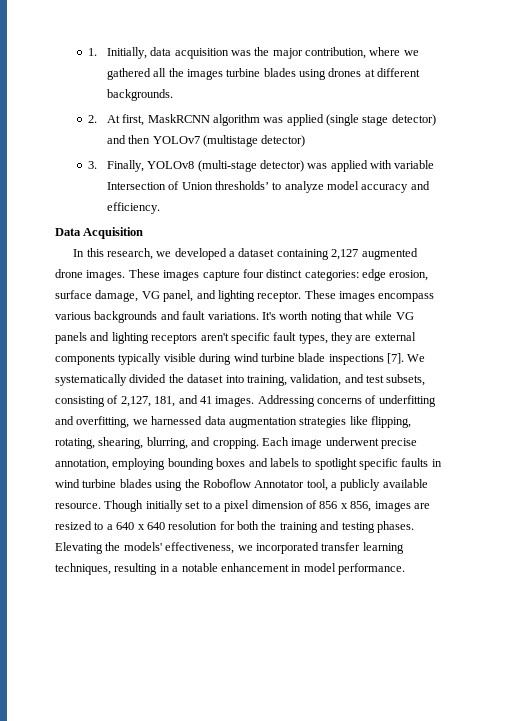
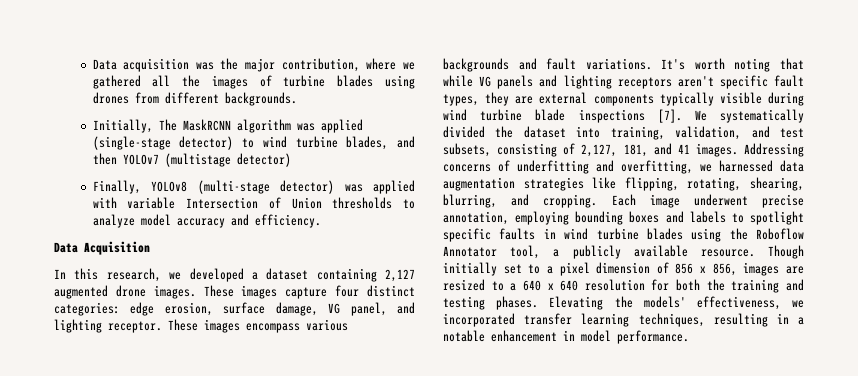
- 1. Initially, data acquisition was the major contribution, where we gathered all the images turbine blades using drones at different backgrounds.
+ Data acquisition was the major contribution, where we gathered all the images of turbine blades using drones from different backgrounds.
- 2. At first, MaskRCNN algorithm was applied (single stage detector) and then YOLOv7 (multistage detector)
+ Initially, The MaskRCNN algorithm was applied (single-stage detector) to wind turbine blades, and then YOLOv7 (multistage detector)
- 3. Finally, YOLOv8 (multi-stage detector) was applied with variable Intersection of Union thresholds’ to analyze model accuracy and efficiency.
+ Finally, YOLOv8 (multi-stage detector) was applied with variable Intersection of Union thresholds to analyze model accuracy and efficiency.

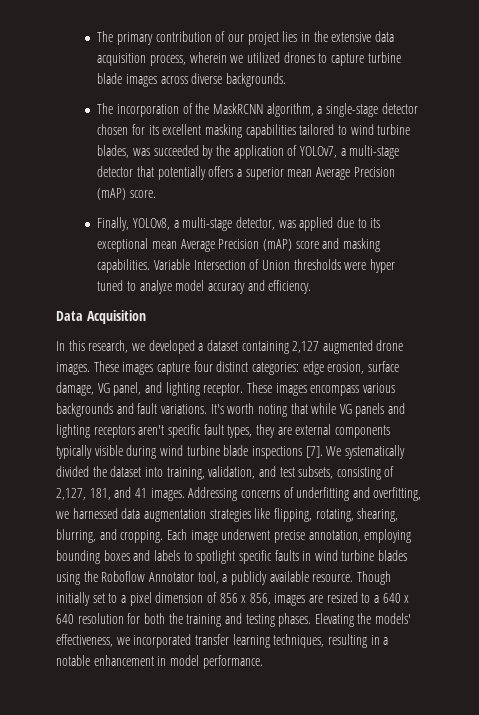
- Data acquisition was the major contribution, where we gathered all the images of turbine blades using drones from different backgrounds.
- Initially, The MaskRCNN algorithm was applied (single-stage detector) to wind turbine blades, and then YOLOv7 (multistage detector)
- Finally, YOLOv8 (multi-stage detector) was applied with variable Intersection of Union thresholds to analyze model accuracy and efficiency.
+ The primary contribution of our project lies in the extensive data acquisition process, wherein we utilized drones to capture turbine blade images across diverse backgrounds.
+ The incorporation of the MaskRCNN algorithm, a single-stage detector chosen for its excellent masking capabilities tailored to wind turbine blades, was succeeded by the application of YOLOv7, a multi-stage detector that potentially offers a superior mean Average Precision (mAP) score.
+ Finally, YOLOv8, a multi-stage detector, was applied due to its exceptional mean Average Precision (mAP) score and masking capabilities. Variable Intersection of Union thresholds were hyper tuned to analyze model accuracy and efficiency.

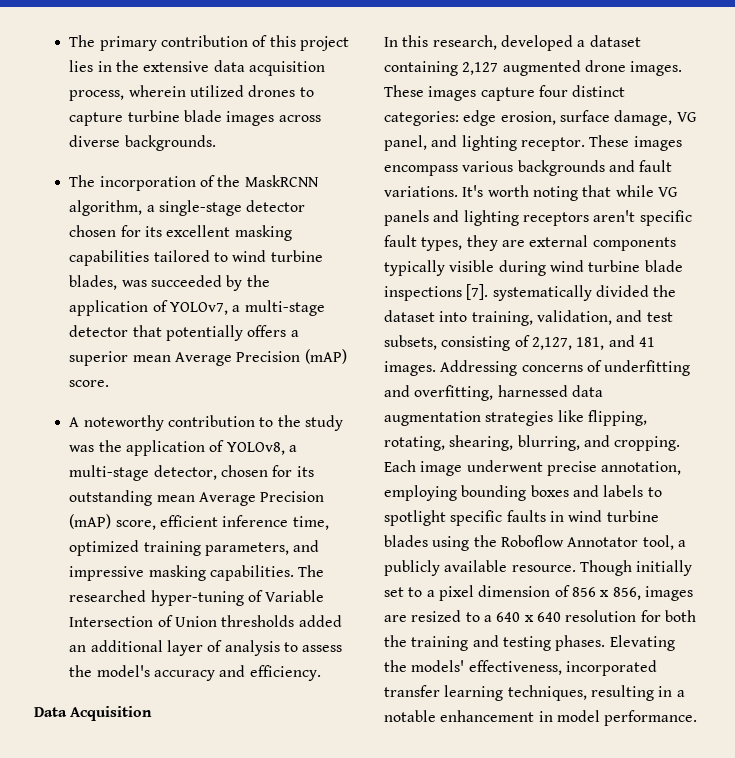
- The primary contribution of our project lies in the extensive data acquisition process, wherein we utilized drones to capture turbine blade images across diverse backgrounds.
+ The primary contribution of this project lies in the extensive data acquisition process, wherein utilized drones to capture turbine blade images across diverse backgrounds.
- Finally, YOLOv8, a multi-stage detector, was applied due to its exceptional mean Average Precision (mAP) score and masking capabilities. Variable Intersection of Union thresholds were hyper tuned to analyze model accuracy and efficiency.
+ A noteworthy contribution to the study was the application of YOLOv8, a multi-stage detector, chosen for its outstanding mean Average Precision (mAP) score, efficient inference time, optimized training parameters, and impressive masking capabilities. The researched hyper-tuning of Variable Intersection of Union thresholds added an additional layer of analysis to assess the model's accuracy and efficiency.
- In this research, we developed a dataset containing 2,127 augmented drone images.
+ In this research, developed a dataset containing 2,127 augmented drone images.
- It's worth noting that while VG panels and lighting receptors aren't specific fault types, they are external components typically visible during wind turbine blade inspections [7]. We systematically divided the dataset into training, validation, and test subsets, consisting of 2,127, 181, and 41 images.
+ It's worth noting that while VG panels and lighting receptors aren't specific fault types, they are external components typically visible during wind turbine blade inspections [7]. systematically divided the dataset into training, validation, and test subsets, consisting of 2,127, 181, and 41 images.
- Addressing concerns of underfitting and overfitting, we harnessed data augmentation strategies like flipping, rotating, shearing, blurring, and cropping.
+ Addressing concerns of underfitting and overfitting, harnessed data augmentation strategies like flipping, rotating, shearing, blurring, and cropping.
- Elevating the models' effectiveness, we incorporated transfer learning techniques, resulting in a notable enhancement in model performance.
+ Elevating the models' effectiveness, incorporated transfer learning techniques, resulting in a notable enhancement in model performance.

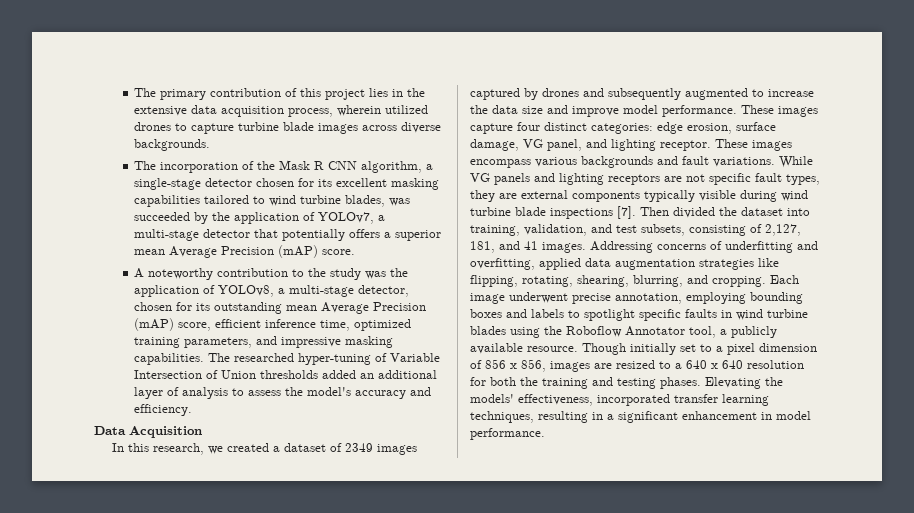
- The incorporation of the MaskRCNN algorithm, a single-stage detector chosen for its excellent masking capabilities tailored to wind turbine blades, was succeeded by the application of YOLOv7, a multi-stage detector that potentially offers a superior mean Average Precision (mAP) score.
+ The incorporation of the Mask R CNN algorithm, a single-stage detector chosen for its excellent masking capabilities tailored to wind turbine blades, was succeeded by the application of YOLOv7, a multi-stage detector that potentially offers a superior mean Average Precision (mAP) score.
- In this research, developed a dataset containing 2,127 augmented drone images.
+ In this research, we created a dataset of 2349 images captured by drones and subsequently augmented to increase the data size and improve model performance.
- It's worth noting that while VG panels and lighting receptors aren't specific fault types, they are external components typically visible during wind turbine blade inspections [7]. systematically divided the dataset into training, validation, and test subsets, consisting of 2,127, 181, and 41 images.
+ While VG panels and lighting receptors are not specific fault types, they are external components typically visible during wind turbine blade inspections [7]. Then divided the dataset into training, validation, and test subsets, consisting of 2,127, 181, and 41 images.
- Addressing concerns of underfitting and overfitting, harnessed data augmentation strategies like flipping, rotating, shearing, blurring, and cropping.
+ Addressing concerns of underfitting and overfitting, applied data augmentation strategies like flipping, rotating, shearing, blurring, and cropping.
- Elevating the models' effectiveness, incorporated transfer learning techniques, resulting in a notable enhancement in model performance.
+ Elevating the models' effectiveness, incorporated transfer learning techniques, resulting in a significant enhancement in model performance.

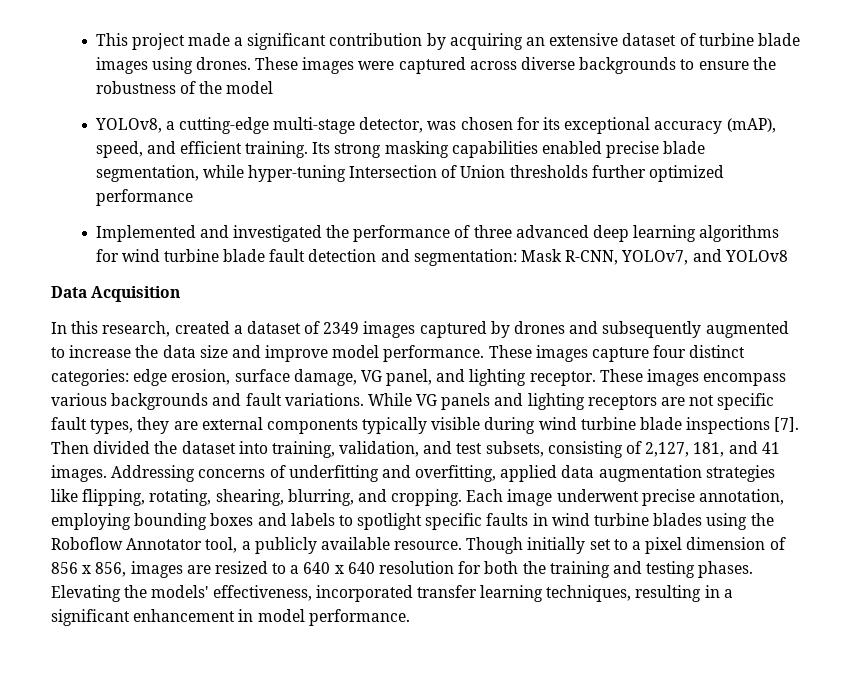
- The primary contribution of this project lies in the extensive data acquisition process, wherein utilized drones to capture turbine blade images across diverse backgrounds.
- The incorporation of the Mask R CNN algorithm, a single-stage detector chosen for its excellent masking capabilities tailored to wind turbine blades, was succeeded by the application of YOLOv7, a multi-stage detector that potentially offers a superior mean Average Precision (mAP) score.
- A noteworthy contribution to the study was the application of YOLOv8, a multi-stage detector, chosen for its outstanding mean Average Precision (mAP) score, efficient inference time, optimized training parameters, and impressive masking capabilities. The researched hyper-tuning of Variable Intersection of Union thresholds added an additional layer of analysis to assess the model's accuracy and efficiency.
+ This project made a significant contribution by acquiring an extensive dataset of turbine blade images using drones. These images were captured across diverse backgrounds to ensure the robustness of the model
+ YOLOv8, a cutting-edge multi-stage detector, was chosen for its exceptional accuracy (mAP), speed, and efficient training. Its strong masking capabilities enabled precise blade segmentation, while hyper-tuning Intersection of Union thresholds further optimized performance
+ Implemented and investigated the performance of three advanced deep learning algorithms for wind turbine blade fault detection and segmentation: Mask R-CNN, YOLOv7, and YOLOv8
- In this research, we created a dataset of 2349 images captured by drones and subsequently augmented to increase the data size and improve model performance.
+ In this research, created a dataset of 2349 images captured by drones and subsequently augmented to increase the data size and improve model performance.

